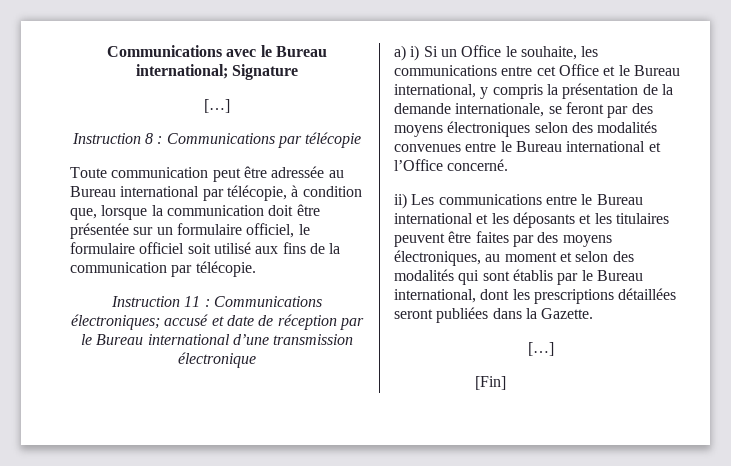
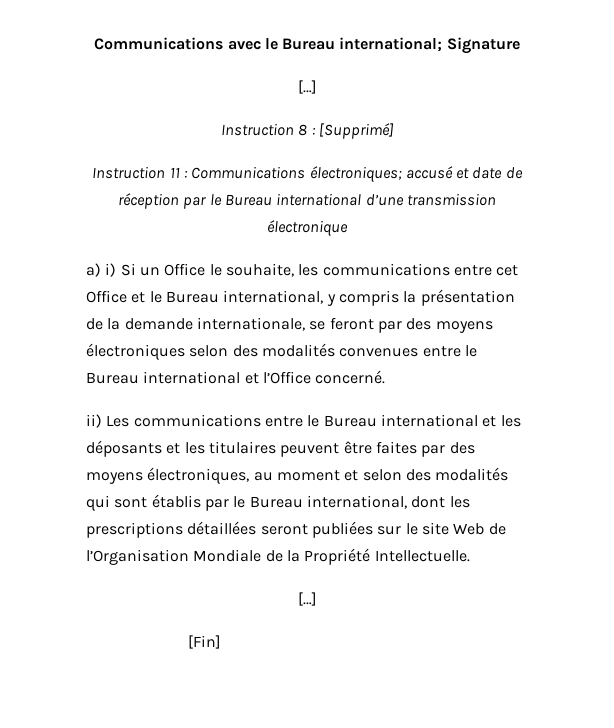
- Instruction 8 : Communications par télécopie
- Toute communication peut être adressée au Bureau international par télécopie, à condition que, lorsque la communication doit être présentée sur un formulaire officiel, le formulaire officiel soit utilisé aux fins de la communication par télécopie.
+ Instruction 8 : [Supprimé]
- ii) Les communications entre le Bureau international et les déposants et les titulaires peuvent être faites par des moyens électroniques, au moment et selon des modalités qui sont établis par le Bureau international, dont les prescriptions détaillées seront publiées dans la Gazette.
+ ii) Les communications entre le Bureau international et les déposants et les titulaires peuvent être faites par des moyens électroniques, au moment et selon des modalités qui sont établis par le Bureau international, dont les prescriptions détaillées seront publiées sur le site Web de l’Organisation Mondiale de la Propriété Intellectuelle.

